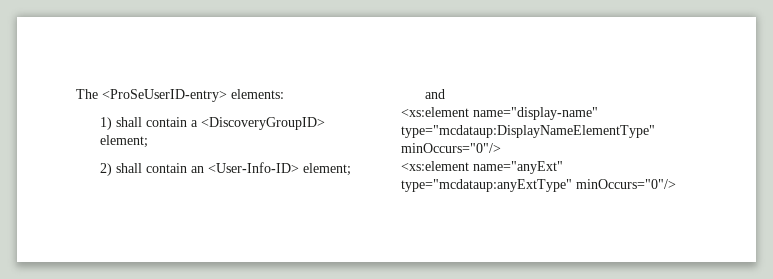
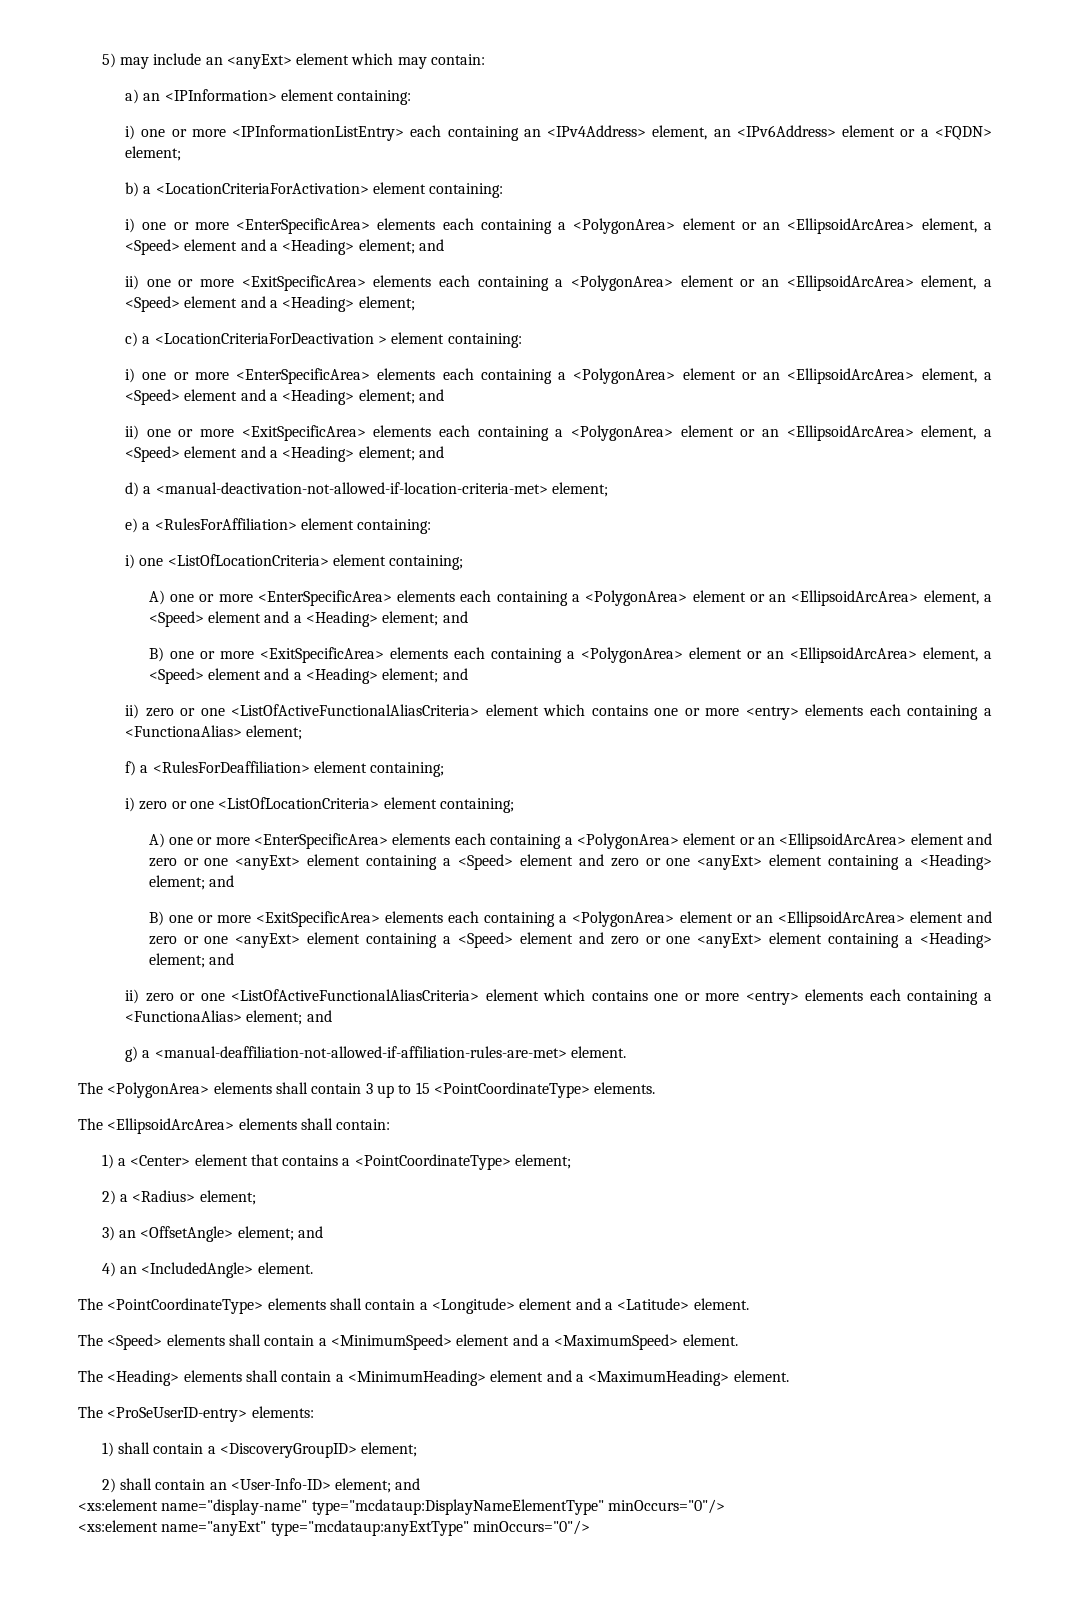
+ 5) may include an <anyExt> element which may contain:
+ a) an <IPInformation> element containing:
+ i) one or more <IPInformationListEntry> each containing an <IPv4Address> element, an <IPv6Address> element or a <FQDN> element;
+ b) a <LocationCriteriaForActivation> element containing:
+ i) one or more <EnterSpecificArea> elements each containing a <PolygonArea> element or an <EllipsoidArcArea> element, a <Speed> element and a <Heading> element; and
+ ii) one or more <ExitSpecificArea> elements each containing a <PolygonArea> element or an <EllipsoidArcArea> element, a <Speed> element and a <Heading> element;
+ c) a <LocationCriteriaForDeactivation > element containing:
+ i) one or more <EnterSpecificArea> elements each containing a <PolygonArea> element or an <EllipsoidArcArea> element, a <Speed> element and a <Heading> element; and
+ ii) one or more <ExitSpecificArea> elements each containing a <PolygonArea> element or an <EllipsoidArcArea> element, a <Speed> element and a <Heading> element; and
+ d) a <manual-deactivation-not-allowed-if-location-criteria-met> element;
+ e) a <RulesForAffiliation> element containing:
+ i) one <ListOfLocationCriteria> element containing;
+ A) one or more <EnterSpecificArea> elements each containing a <PolygonArea> element or an <EllipsoidArcArea> element, a <Speed> element and a <Heading> element; and
+ B) one or more <ExitSpecificArea> elements each containing a <PolygonArea> element or an <EllipsoidArcArea> element, a <Speed> element and a <Heading> element; and
+ ii) zero or one <ListOfActiveFunctionalAliasCriteria> element which contains one or more <entry> elements each containing a <FunctionaAlias> element;
+ f) a <RulesForDeaffiliation> element containing;
+ i) zero or one <ListOfLocationCriteria> element containing;
+ A) one or more <EnterSpecificArea> elements each containing a <PolygonArea> element or an <EllipsoidArcArea> element and zero or one <anyExt> element containing a <Speed> element and zero or one <anyExt> element containing a <Heading> element; and
+ B) one or more <ExitSpecificArea> elements each containing a <PolygonArea> element or an <EllipsoidArcArea> element and zero or one <anyExt> element containing a <Speed> element and zero or one <anyExt> element containing a <Heading> element; and
+ ii) zero or one <ListOfActiveFunctionalAliasCriteria> element which contains one or more <entry> elements each containing a <FunctionaAlias> element; and
+ g) a <manual-deaffiliation-not-allowed-if-affiliation-rules-are-met> element.
+ The <PolygonArea> elements shall contain 3 up to 15 <PointCoordinateType> elements.
+ The <EllipsoidArcArea> elements shall contain:
+ 1) a <Center> element that contains a <PointCoordinateType> element;
+ 2) a <Radius> element;
+ 3) an <OffsetAngle> element; and
+ 4) an <IncludedAngle> element.
+ The <PointCoordinateType> elements shall contain a <Longitude> element and a <Latitude> element.
+ The <Speed> elements shall contain a <MinimumSpeed> element and a <MaximumSpeed> element.
+ The <Heading> elements shall contain a <MinimumHeading> element and a <MaximumHeading> element.

